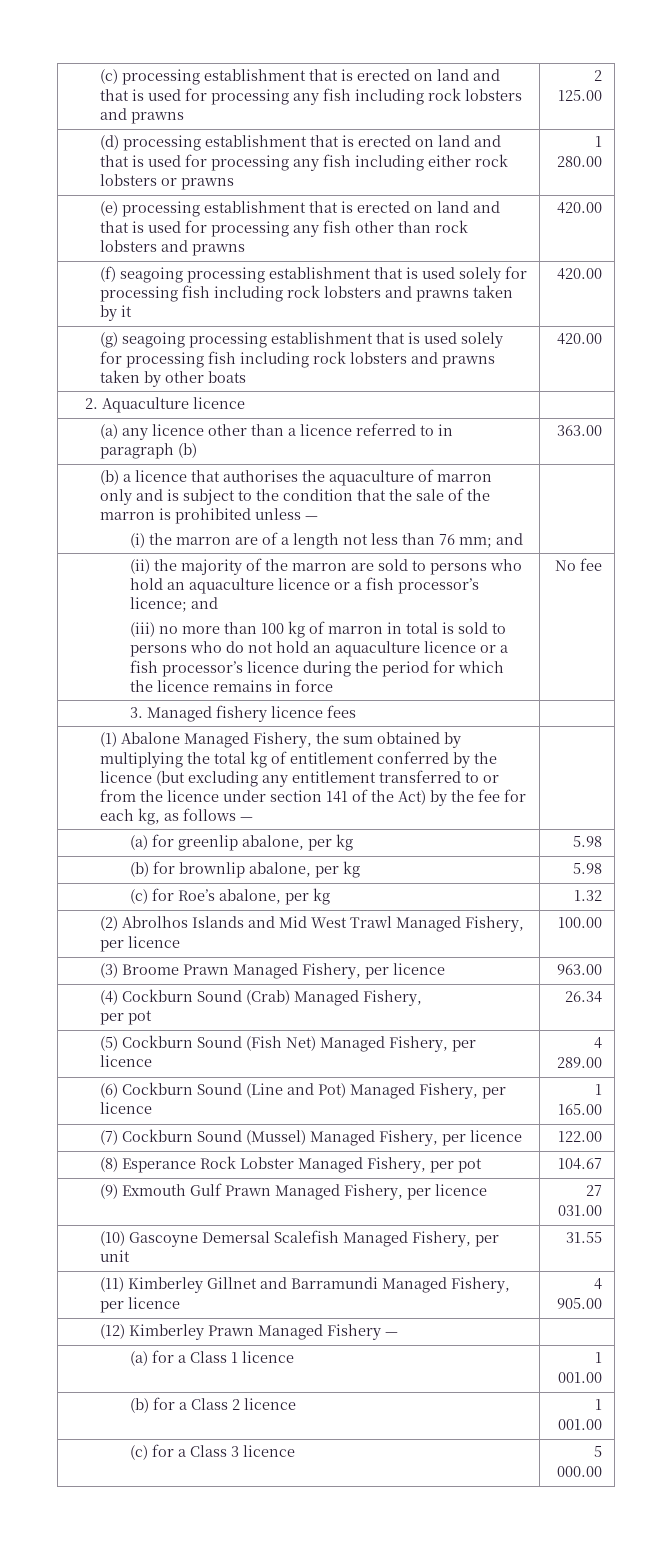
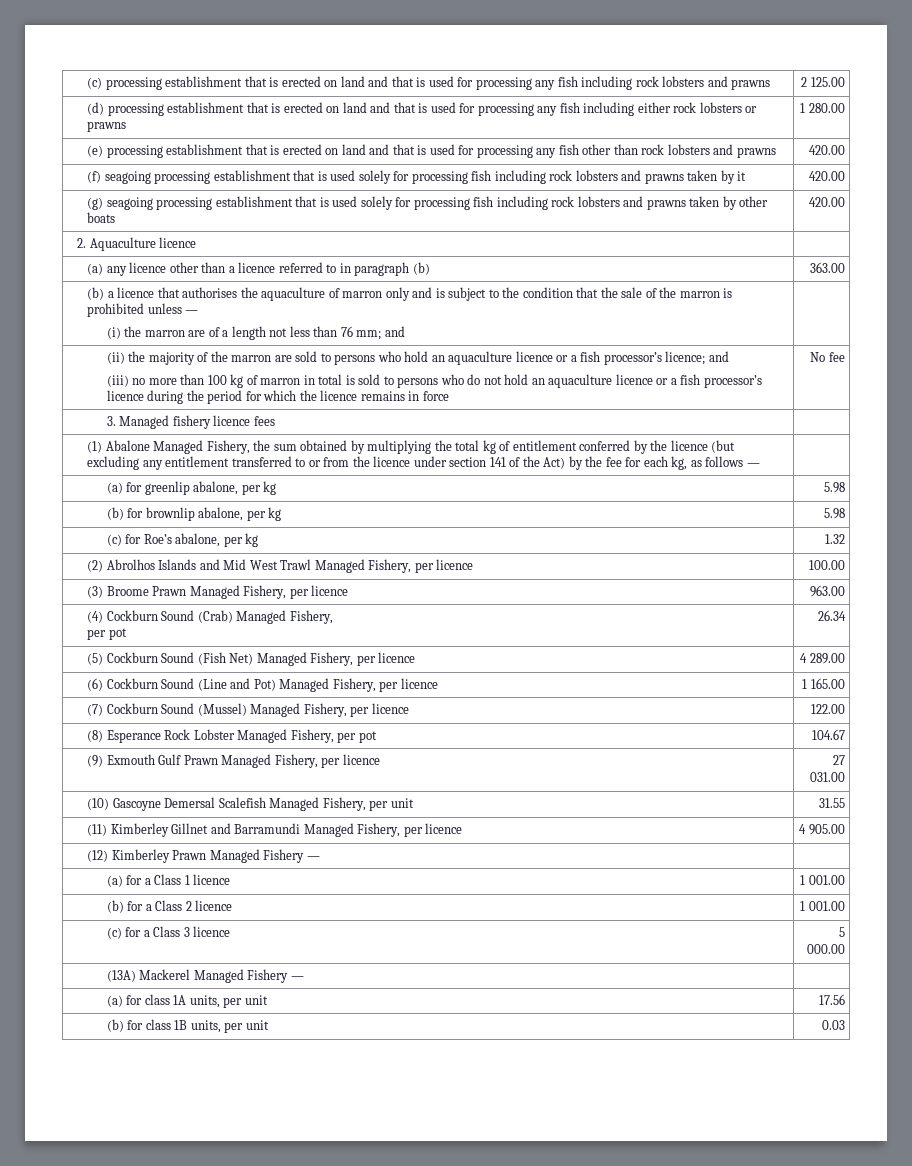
+ (13A) Mackerel Managed Fishery — |
+ (a) for class 1A units, per unit | 17.56
+ (b) for class 1B units, per unit | 0.03

